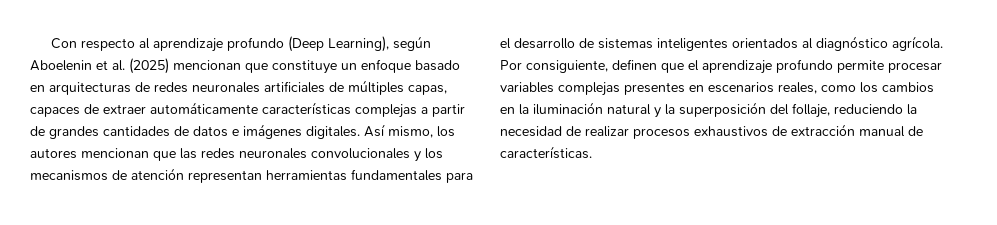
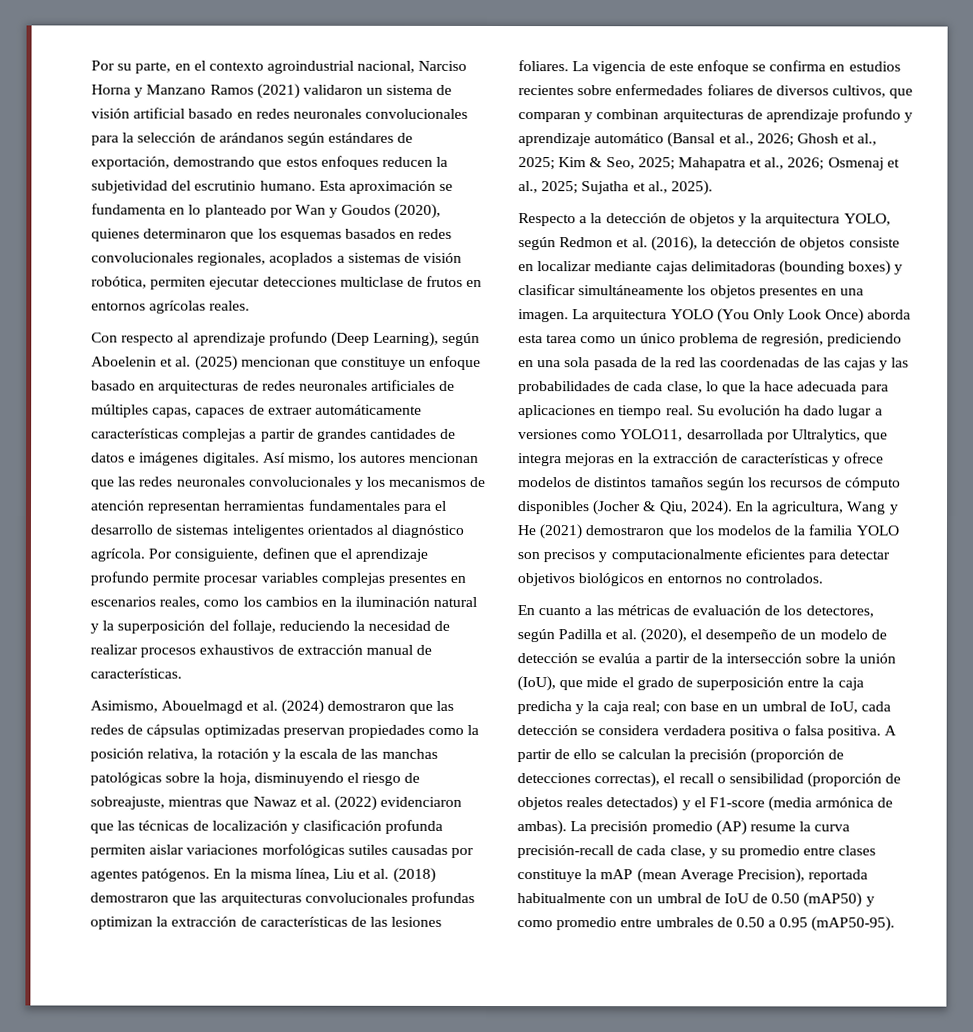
+ Por su parte, en el contexto agroindustrial nacional, Narciso Horna y Manzano Ramos (2021) validaron un sistema de visión artificial basado en redes neuronales convolucionales para la selección de arándanos según estándares de exportación, demostrando que estos enfoques reducen la subjetividad del escrutinio humano. Esta aproximación se fundamenta en lo planteado por Wan y Goudos (2020), quienes determinaron que los esquemas basados en redes convolucionales regionales, acoplados a sistemas de visión robótica, permiten ejecutar detecciones multiclase de frutos en entornos agrícolas reales.
+ Asimismo, Abouelmagd et al. (2024) demostraron que las redes de cápsulas optimizadas preservan propiedades como la posición relativa, la rotación y la escala de las manchas patológicas sobre la hoja, disminuyendo el riesgo de sobreajuste, mientras que Nawaz et al. (2022) evidenciaron que las técnicas de localización y clasificación profunda permiten aislar variaciones morfológicas sutiles causadas por agentes patógenos. En la misma línea, Liu et al. (2018) demostraron que las arquitecturas convolucionales profundas optimizan la extracción de características de las lesiones foliares. La vigencia de este enfoque se confirma en estudios recientes sobre enfermedades foliares de diversos cultivos, que comparan y combinan arquitecturas de aprendizaje profundo y aprendizaje automático (Bansal et al., 2026; Ghosh et al., 2025; Kim & Seo, 2025; Mahapatra et al., 2026; Osmenaj et al., 2025; Sujatha et al., 2025).
+ Respecto a la detección de objetos y la arquitectura YOLO, según Redmon et al. (2016), la detección de objetos consiste en localizar mediante cajas delimitadoras (bounding boxes) y clasificar simultáneamente los objetos presentes en una imagen. La arquitectura YOLO (You Only Look Once) aborda esta tarea como un único problema de regresión, prediciendo en una sola pasada de la red las coordenadas de las cajas y las probabilidades de cada clase, lo que la hace adecuada para aplicaciones en tiempo real. Su evolución ha dado lugar a versiones como YOLO11, desarrollada por Ultralytics, que integra mejoras en la extracción de características y ofrece modelos de distintos tamaños según los recursos de cómputo disponibles (Jocher & Qiu, 2024). En la agricultura, Wang y He (2021) demostraron que los modelos de la familia YOLO son precisos y computacionalmente eficientes para detectar objetivos biológicos en entornos no controlados.
+ En cuanto a las métricas de evaluación de los detectores, según Padilla et al. (2020), el desempeño de un modelo de detección se evalúa a partir de la intersección sobre la unión (IoU), que mide el grado de superposición entre la caja predicha y la caja real; con base en un umbral de IoU, cada detección se considera verdadera positiva o falsa positiva. A partir de ello se calculan la precisión (proporción de detecciones correctas), el recall o sensibilidad (proporción de objetos reales detectados) y el F1-score (media armónica de ambas). La precisión promedio (AP) resume la curva precisión-recall de cada clase, y su promedio entre clases constituye la mAP (mean Average Precision), reportada habitualmente con un umbral de IoU de 0.50 (mAP50) y como promedio entre umbrales de 0.50 a 0.95 (mAP50-95).

